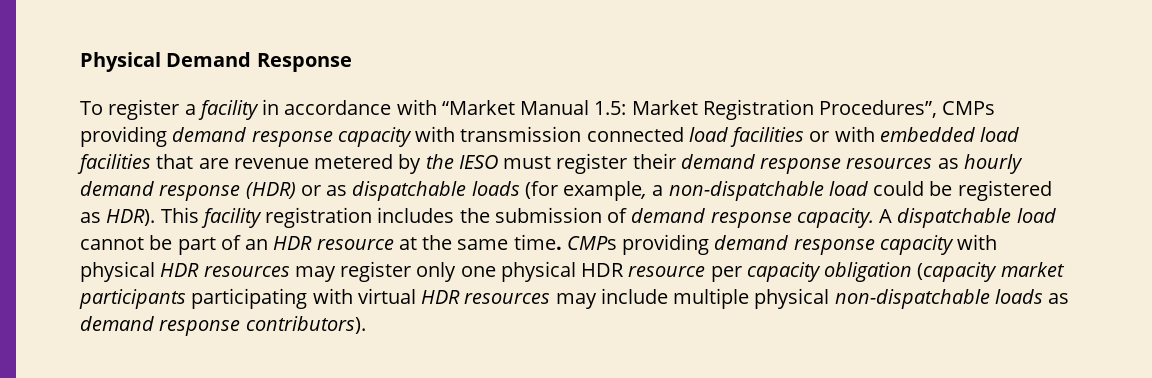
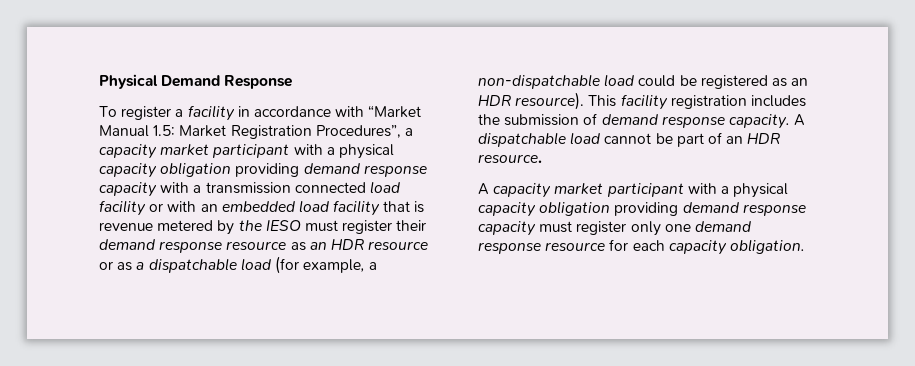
- To register a facility in accordance with “Market Manual 1.5: Market Registration Procedures”, CMPs providing demand response capacity with transmission connected load facilities or with embedded load facilities that are revenue metered by the IESO must register their demand response resources as hourly demand response (HDR) or as dispatchable loads (for example, a non-dispatchable load could be registered as HDR).
+ To register a facility in accordance with “Market Manual 1.5: Market Registration Procedures”, a capacity market participant with a physical capacity obligation providing demand response capacity with a transmission connected load facility or with an embedded load facility that is revenue metered by the IESO must register their demand response resource as an HDR resource or as a dispatchable load (for example, a non-dispatchable load could be registered as an HDR resource).
- A dispatchable load cannot be part of an HDR resource at the same time. CMPs providing demand response capacity with physical HDR resources may register only one physical HDR resource per capacity obligation (capacity market participants participating with virtual HDR resources may include multiple physical non-dispatchable loads as demand response contributors).
+ A dispatchable load cannot be part of an HDR resource.
+ A capacity market participant with a physical capacity obligation providing demand response capacity must register only one demand response resource for each capacity obligation.

